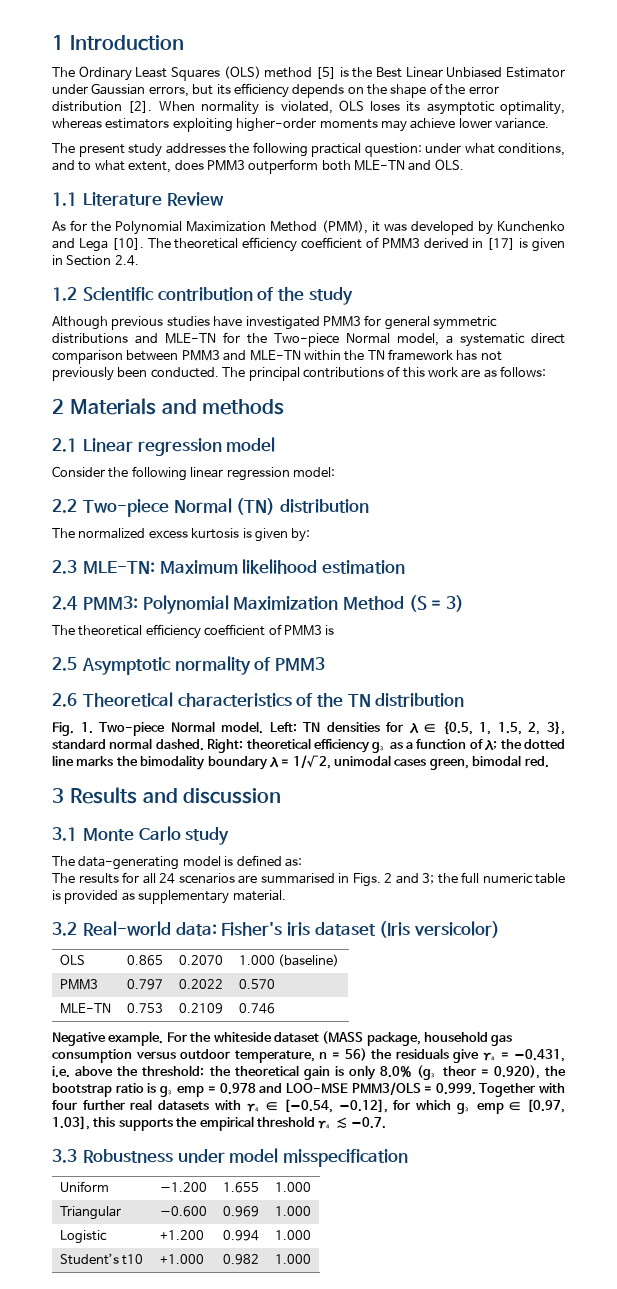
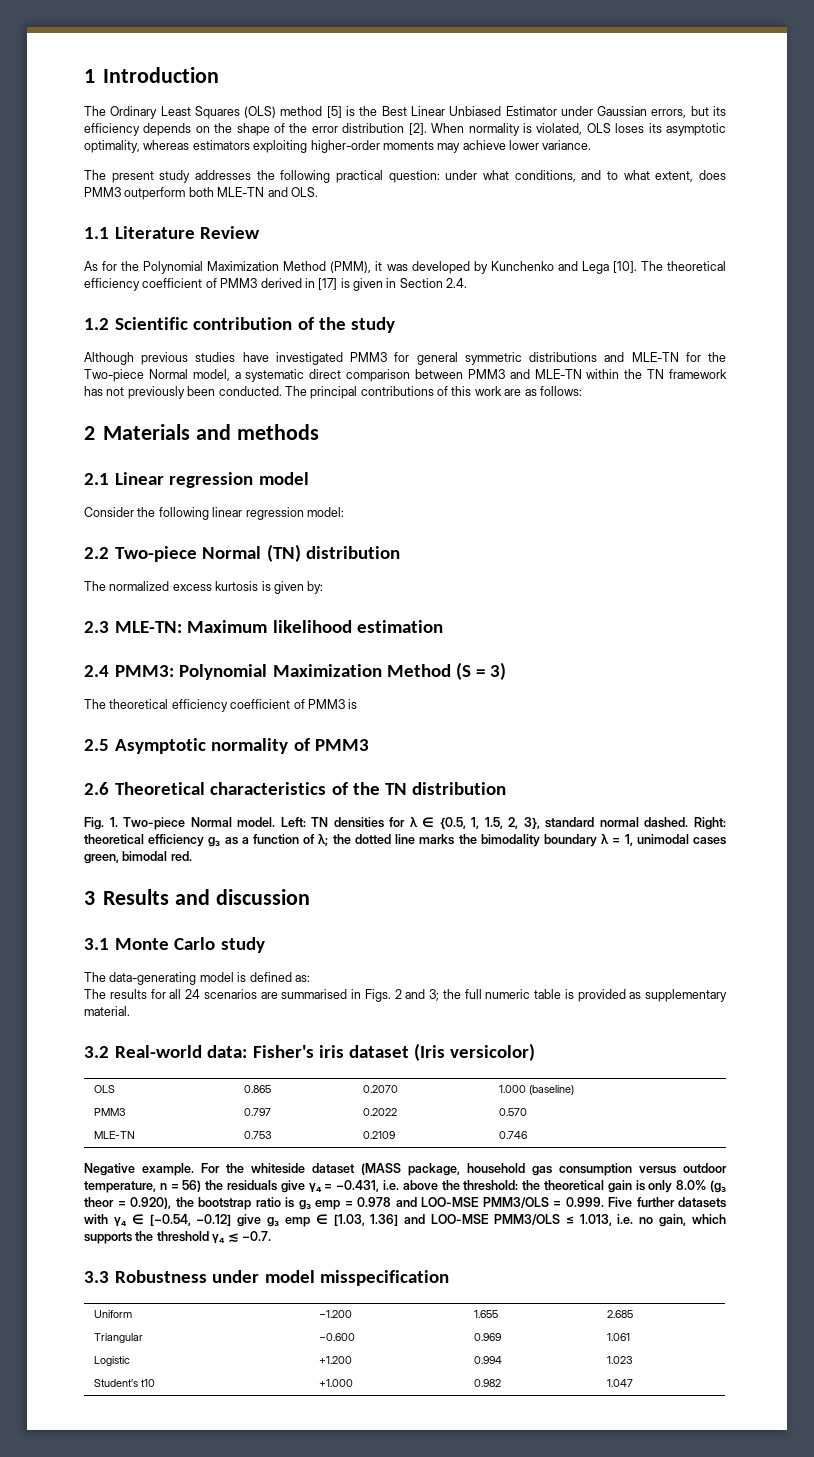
- Right: theoretical efficiency g₃ as a function of λ; the dotted line marks the bimodality boundary λ = 1/√2, unimodal cases green, bimodal red.
+ Right: theoretical efficiency g₃ as a function of λ; the dotted line marks the bimodality boundary λ = 1, unimodal cases green, bimodal red.
- For the whiteside dataset (MASS package, household gas consumption versus outdoor temperature, n = 56) the residuals give γ₄ = −0.431, i.e. above the threshold: the theoretical gain is only 8.0% (g₃ theor = 0.920), the bootstrap ratio is g₃ emp = 0.978 and LOO-MSE PMM3/OLS = 0.999. Together with four further real datasets with γ₄ ∈ [−0.54, −0.12], for which g₃ emp ∈ [0.97, 1.03], this supports the empirical threshold γ₄ ≲ −0.7.
+ For the whiteside dataset (MASS package, household gas consumption versus outdoor temperature, n = 56) the residuals give γ₄ = −0.431, i.e. above the threshold: the theoretical gain is only 8.0% (g₃ theor = 0.920), the bootstrap ratio is g₃ emp = 0.978 and LOO-MSE PMM3/OLS = 0.999. Five further datasets with γ₄ ∈ [−0.54, −0.12] give g₃ emp ∈ [1.03, 1.36] and LOO-MSE PMM3/OLS ≤ 1.013, i.e. no gain, which supports the threshold γ₄ ≲ −0.7.
- Uniform | −1.200 | 1.655 | 1.000
+ Uniform | −1.200 | 1.655 | 2.685
- Triangular | −0.600 | 0.969 | 1.000
+ Triangular | −0.600 | 0.969 | 1.061
- Logistic | +1.200 | 0.994 | 1.000
+ Logistic | +1.200 | 0.994 | 1.023
- Student’s t10 | +1.000 | 0.982 | 1.000
+ Student’s t10 | +1.000 | 0.982 | 1.047

